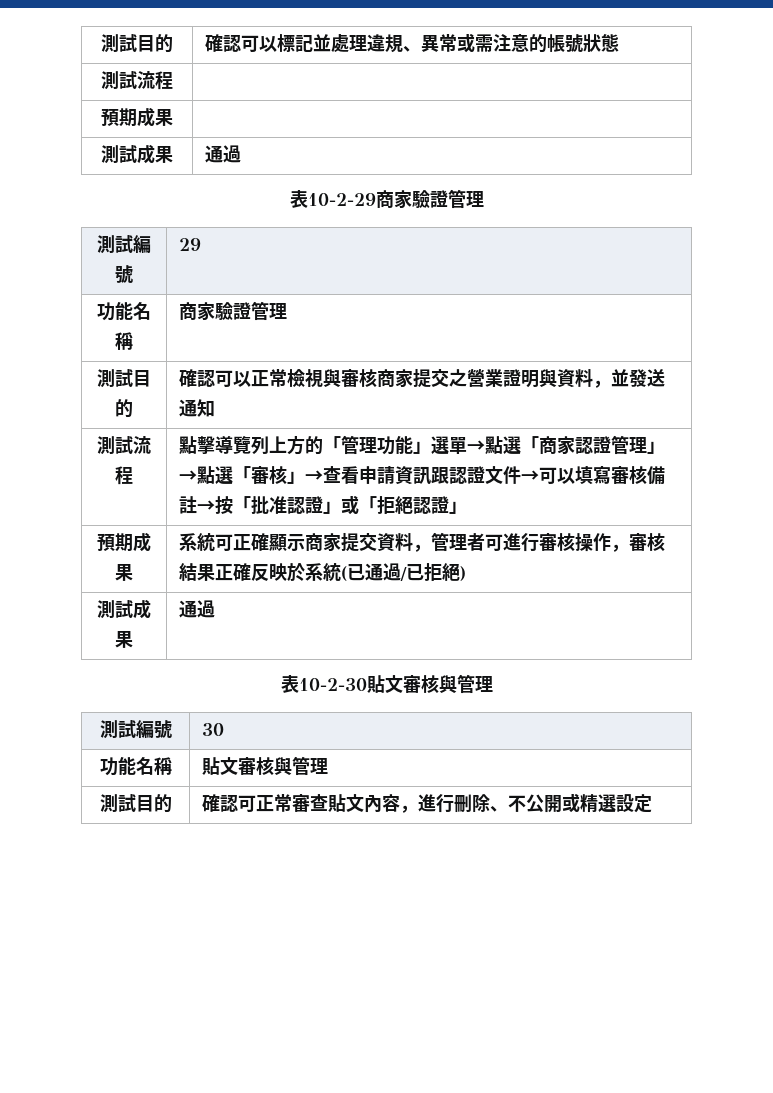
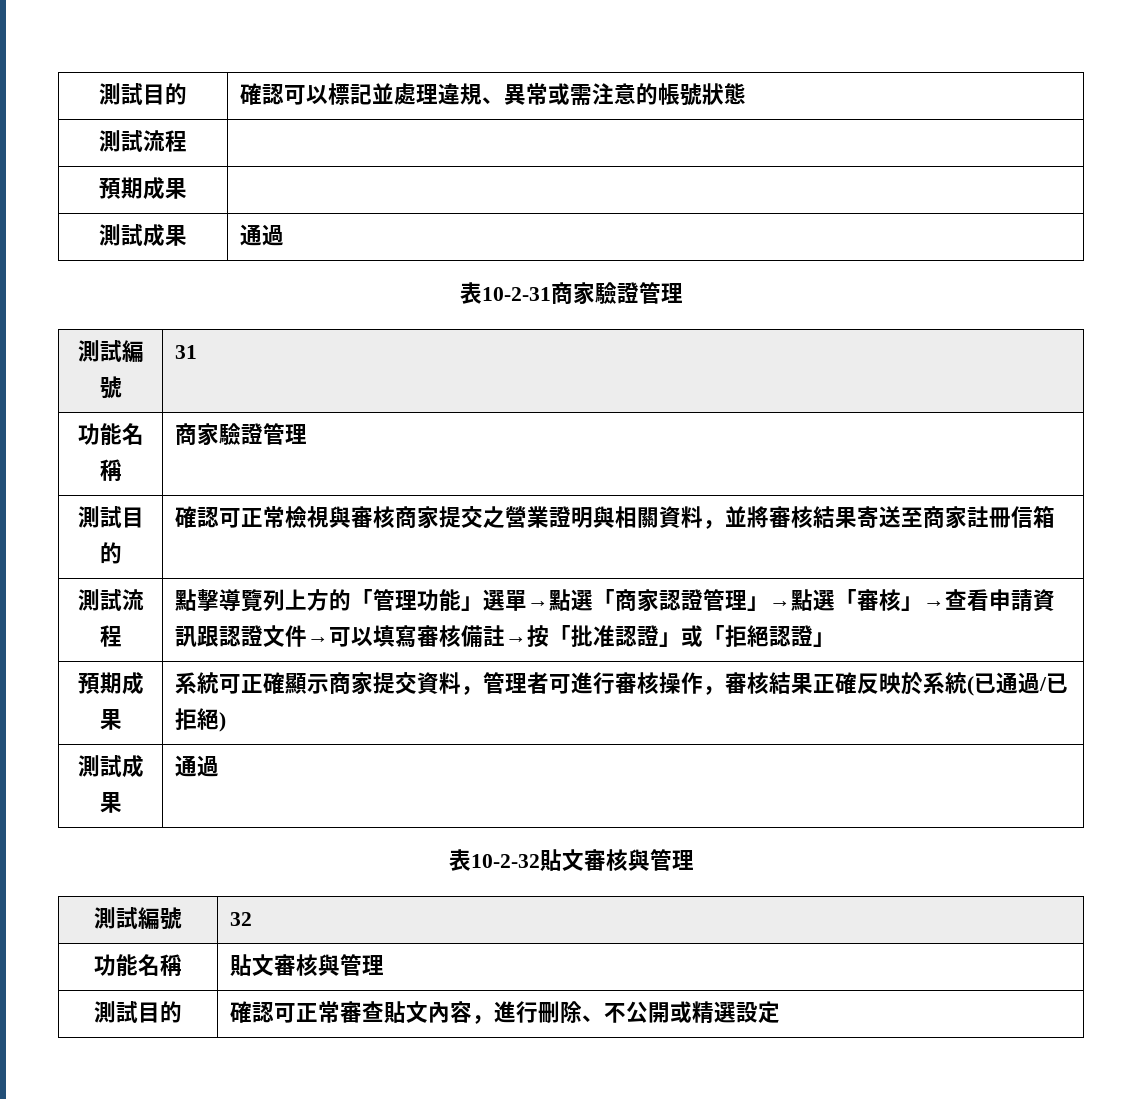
- 表10-2-29商家驗證管理
+ 表10-2-31商家驗證管理
- 測試編號 | 29
+ 測試編號 | 31
- 測試目的 | 確認可以正常檢視與審核商家提交之營業證明與資料，並發送通知
+ 測試目的 | 確認可正常檢視與審核商家提交之營業證明與相關資料，並將審核結果寄送至商家註冊信箱
- 表10-2-30貼文審核與管理
+ 表10-2-32貼文審核與管理
- 測試編號 | 30
+ 測試編號 | 32

